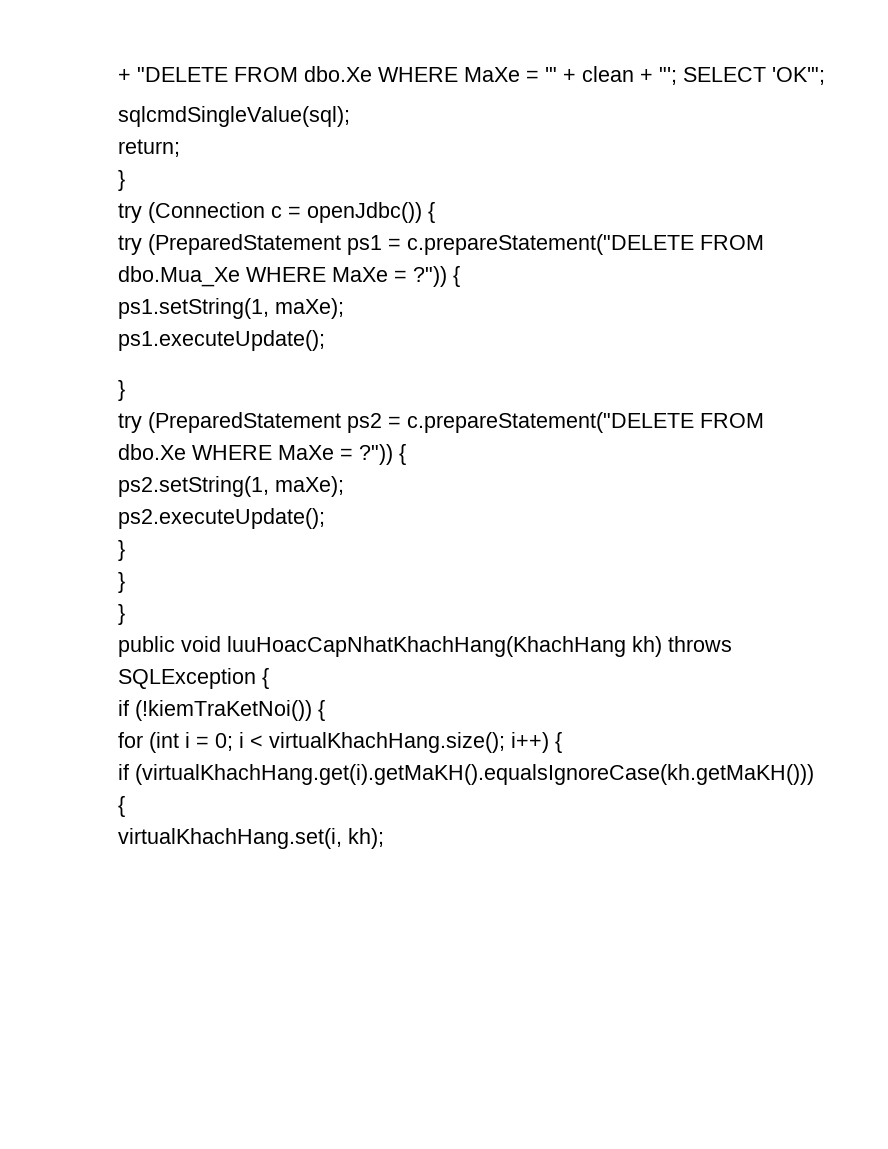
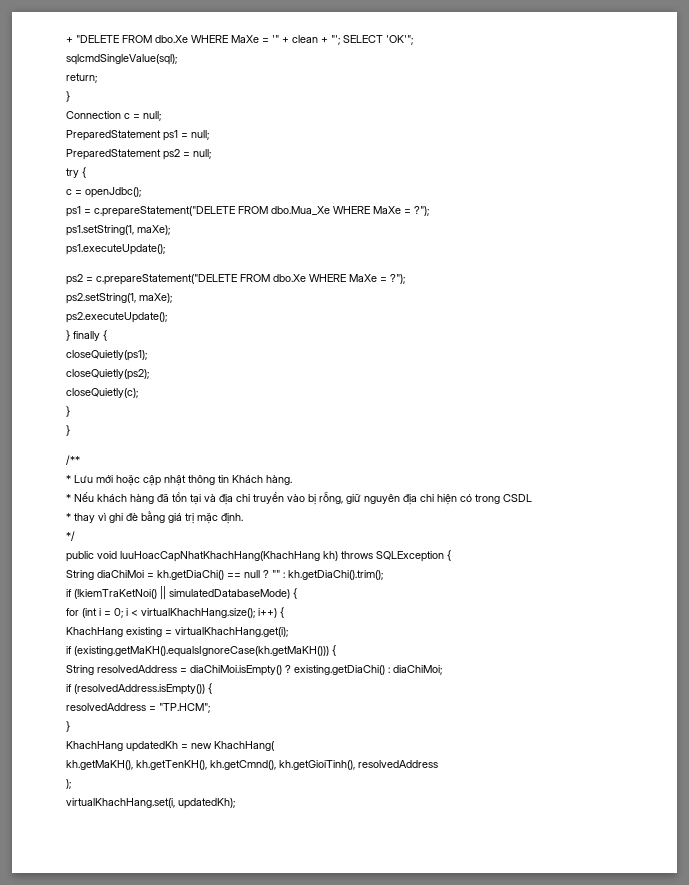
- try (Connection c = openJdbc()) {
- try (PreparedStatement ps1 = c.prepareStatement("DELETE FROM dbo.Mua_Xe WHERE MaXe = ?")) {
+ Connection c = null;
+ PreparedStatement ps1 = null;
+ PreparedStatement ps2 = null;
+ try {
+ c = openJdbc();
+ ps1 = c.prepareStatement("DELETE FROM dbo.Mua_Xe WHERE MaXe = ?");
  ps1.executeUpdate();
- }
- try (PreparedStatement ps2 = c.prepareStatement("DELETE FROM dbo.Xe WHERE MaXe = ?")) {
+ ps2 = c.prepareStatement("DELETE FROM dbo.Xe WHERE MaXe = ?");
  ps2.executeUpdate();
+ } finally {
+ closeQuietly(ps1);
+ closeQuietly(ps2);
+ closeQuietly(c);
  }
  }
- }
+ /**
+ * Lưu mới hoặc cập nhật thông tin Khách hàng.
+ * Nếu khách hàng đã tồn tại và địa chỉ truyền vào bị rỗng, giữ nguyên địa chỉ hiện có trong CSDL
+ * thay vì ghi đè bằng giá trị mặc định.
+ */
- if (!kiemTraKetNoi()) {
+ String diaChiMoi = kh.getDiaChi() == null ? "" : kh.getDiaChi().trim();
+ if (!kiemTraKetNoi() || simulatedDatabaseMode) {
- if (virtualKhachHang.get(i).getMaKH().equalsIgnoreCase(kh.getMaKH())) {
+ KhachHang existing = virtualKhachHang.get(i);
+ if (existing.getMaKH().equalsIgnoreCase(kh.getMaKH())) {
+ String resolvedAddress = diaChiMoi.isEmpty() ? existing.getDiaChi() : diaChiMoi;
+ if (resolvedAddress.isEmpty()) {
+ resolvedAddress = "TP.HCM";
+ }
+ KhachHang updatedKh = new KhachHang(
+ kh.getMaKH(), kh.getTenKH(), kh.getCmnd(), kh.getGioiTinh(), resolvedAddress
+ );
- virtualKhachHang.set(i, kh);
+ virtualKhachHang.set(i, updatedKh);

